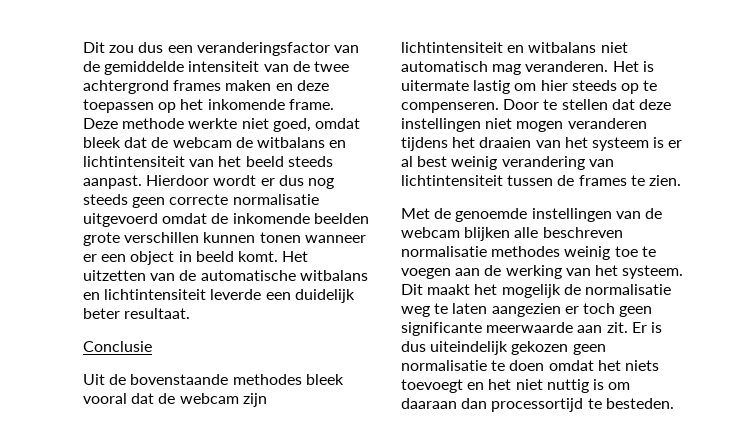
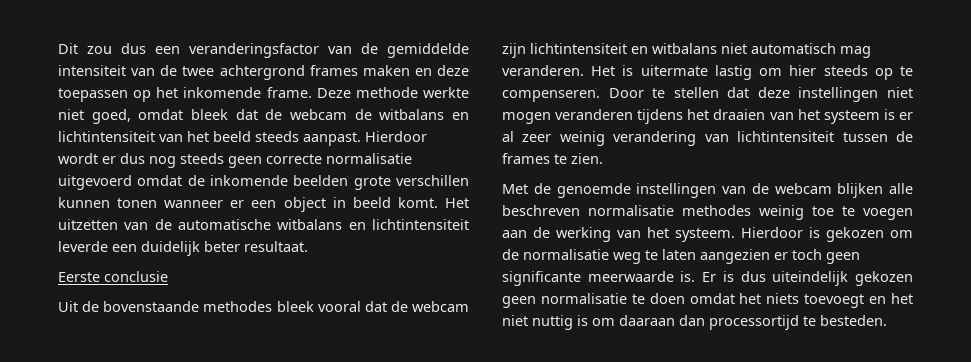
- Conclusie
+ Eerste conclusie
- Door te stellen dat deze instellingen niet mogen veranderen tijdens het draaien van het systeem is er al best weinig verandering van lichtintensiteit tussen de frames te zien.
+ Door te stellen dat deze instellingen niet mogen veranderen tijdens het draaien van het systeem is er al zeer weinig verandering van lichtintensiteit tussen de frames te zien.
- Dit maakt het mogelijk de normalisatie weg te laten aangezien er toch geen significante meerwaarde aan zit.
+ Hierdoor is gekozen om de normalisatie weg te laten aangezien er toch geen significante meerwaarde is.

